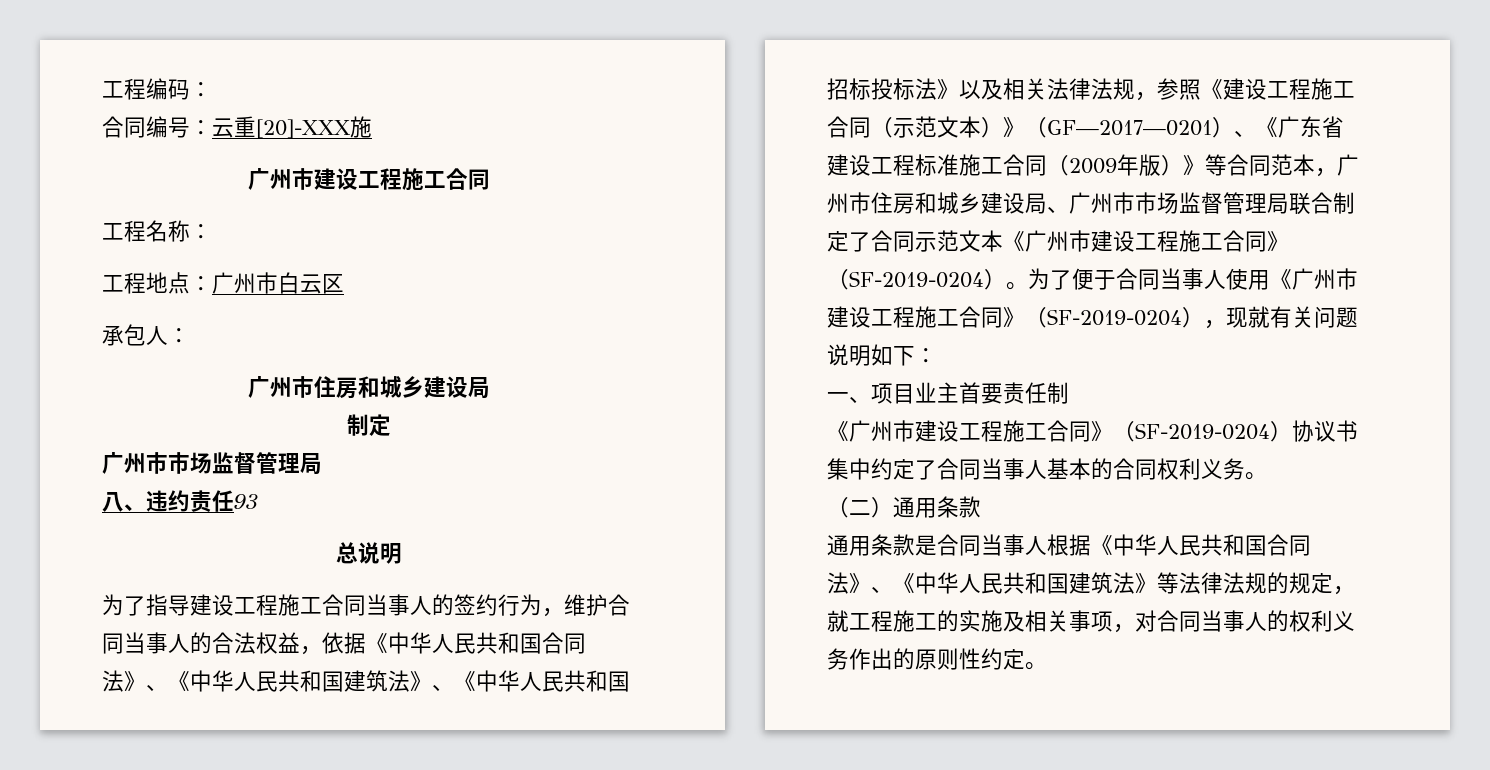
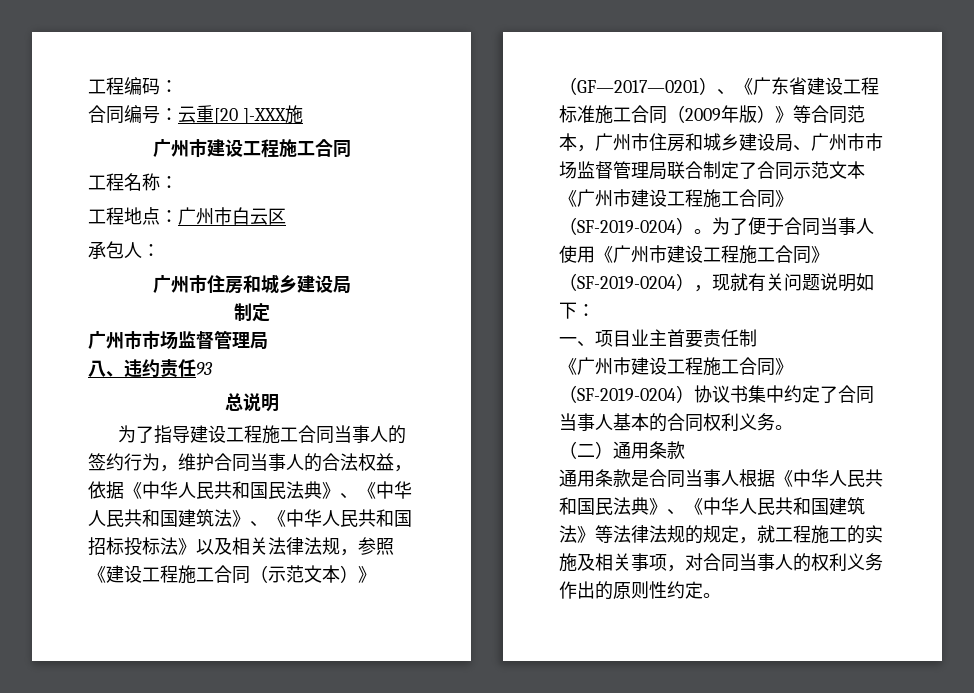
- 合同编号：云重[20]-XXX施
+ 合同编号：云重[20 ]-XXX施
- 为了指导建设工程施工合同当事人的签约行为，维护合同当事人的合法权益，依据《中华人民共和国合同法》、《中华人民共和国建筑法》、《中华人民共和国招标投标法》以及相关法律法规，参照《建设工程施工合同（示范文本）》（GF—2017—0201）、《广东省建设工程标准施工合同（2009年版）》等合同范本，广州市住房和城乡建设局、广州市市场监督管理局联合制定了合同示范文本《广州市建设工程施工合同》（SF-2019-0204）。
+ 为了指导建设工程施工合同当事人的签约行为，维护合同当事人的合法权益，依据《中华人民共和国民法典》、《中华人民共和国建筑法》、《中华人民共和国招标投标法》以及相关法律法规，参照《建设工程施工合同（示范文本）》（GF—2017—0201）、《广东省建设工程标准施工合同（2009年版）》等合同范本，广州市住房和城乡建设局、广州市市场监督管理局联合制定了合同示范文本《广州市建设工程施工合同》（SF-2019-0204）。
- 通用条款是合同当事人根据《中华人民共和国合同法》、《中华人民共和国建筑法》等法律法规的规定，就工程施工的实施及相关事项，对合同当事人的权利义务作出的原则性约定。
+ 通用条款是合同当事人根据《中华人民共和国民法典》、《中华人民共和国建筑法》等法律法规的规定，就工程施工的实施及相关事项，对合同当事人的权利义务作出的原则性约定。

